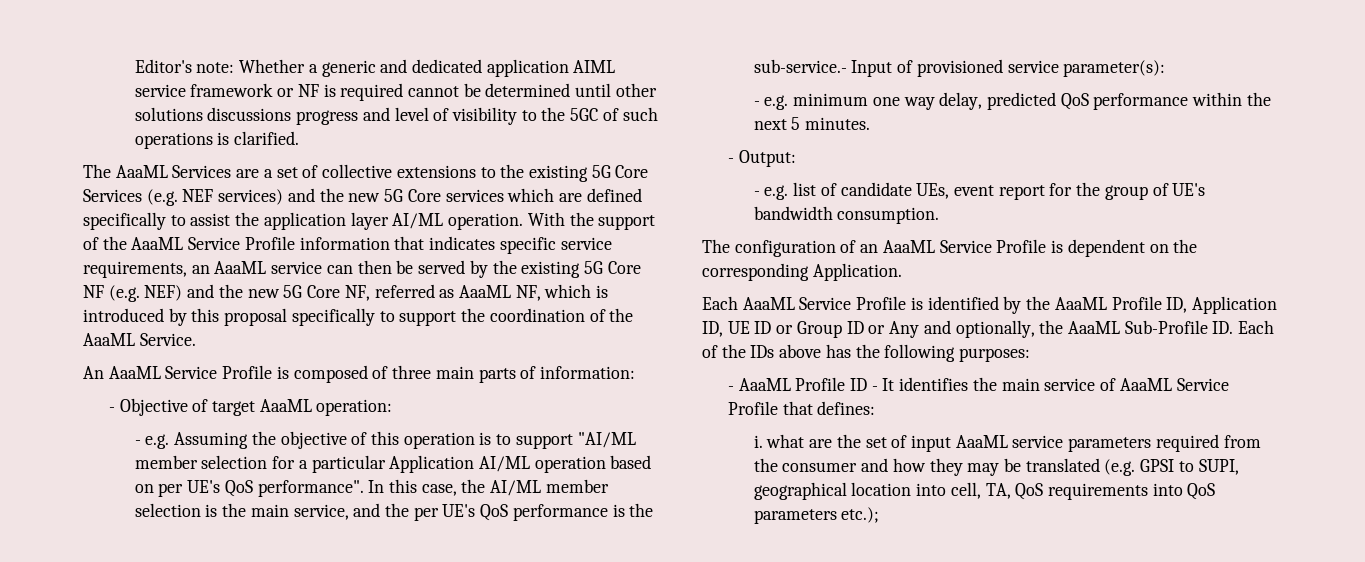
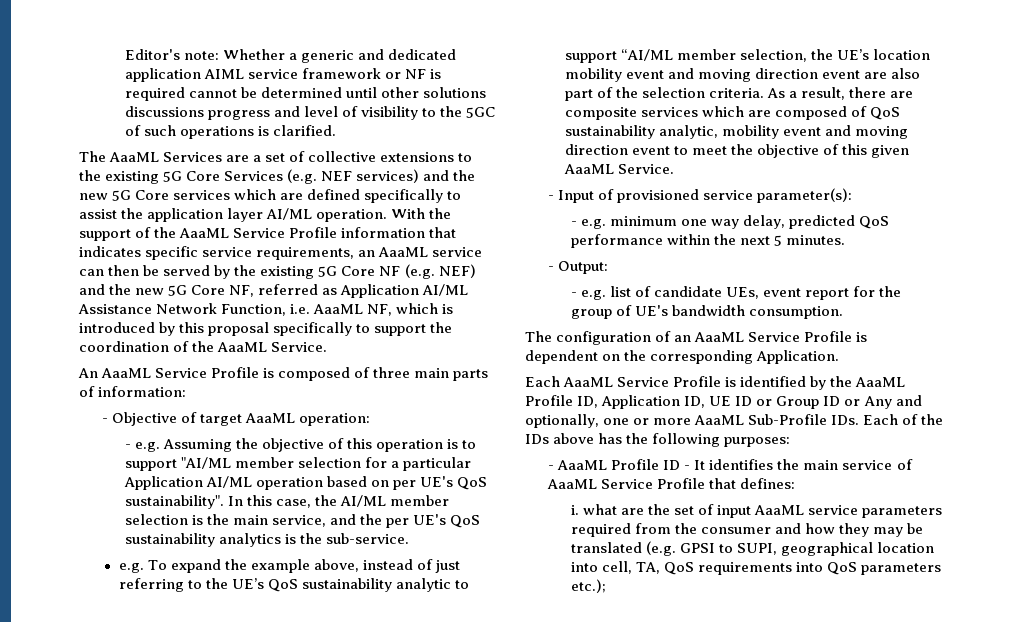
- With the support of the AaaML Service Profile information that indicates specific service requirements, an AaaML service can then be served by the existing 5G Core NF (e.g. NEF) and the new 5G Core NF, referred as AaaML NF, which is introduced by this proposal specifically to support the coordination of the AaaML Service.
+ With the support of the AaaML Service Profile information that indicates specific service requirements, an AaaML service can then be served by the existing 5G Core NF (e.g. NEF) and the new 5G Core NF, referred as Application AI/ML Assistance Network Function, i.e. AaaML NF, which is introduced by this proposal specifically to support the coordination of the AaaML Service.
- - e.g. Assuming the objective of this operation is to support "AI/ML member selection for a particular Application AI/ML operation based on per UE's QoS performance".
+ - e.g. Assuming the objective of this operation is to support "AI/ML member selection for a particular Application AI/ML operation based on per UE's QoS sustainability".
- In this case, the AI/ML member selection is the main service, and the per UE's QoS performance is the sub-service.- Input of provisioned service parameter(s):
+ In this case, the AI/ML member selection is the main service, and the per UE's QoS sustainability analytics is the sub-service.
+ e.g. To expand the example above, instead of just referring to the UE’s QoS sustainability analytic to support “AI/ML member selection, the UE’s location mobility event and moving direction event are also part of the selection criteria. As a result, there are composite services which are composed of QoS sustainability analytic, mobility event and moving direction event to meet the objective of this given AaaML Service.
+ - Input of provisioned service parameter(s):
- Each AaaML Service Profile is identified by the AaaML Profile ID, Application ID, UE ID or Group ID or Any and optionally, the AaaML Sub-Profile ID. Each of the IDs above has the following purposes:
+ Each AaaML Service Profile is identified by the AaaML Profile ID, Application ID, UE ID or Group ID or Any and optionally, one or more AaaML Sub-Profile IDs. Each of the IDs above has the following purposes:

